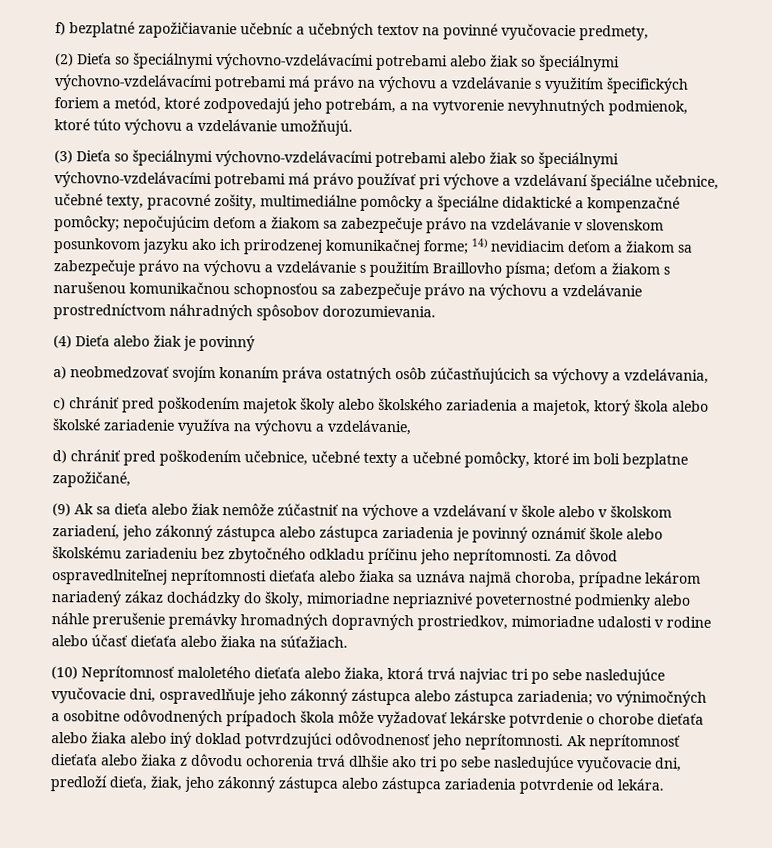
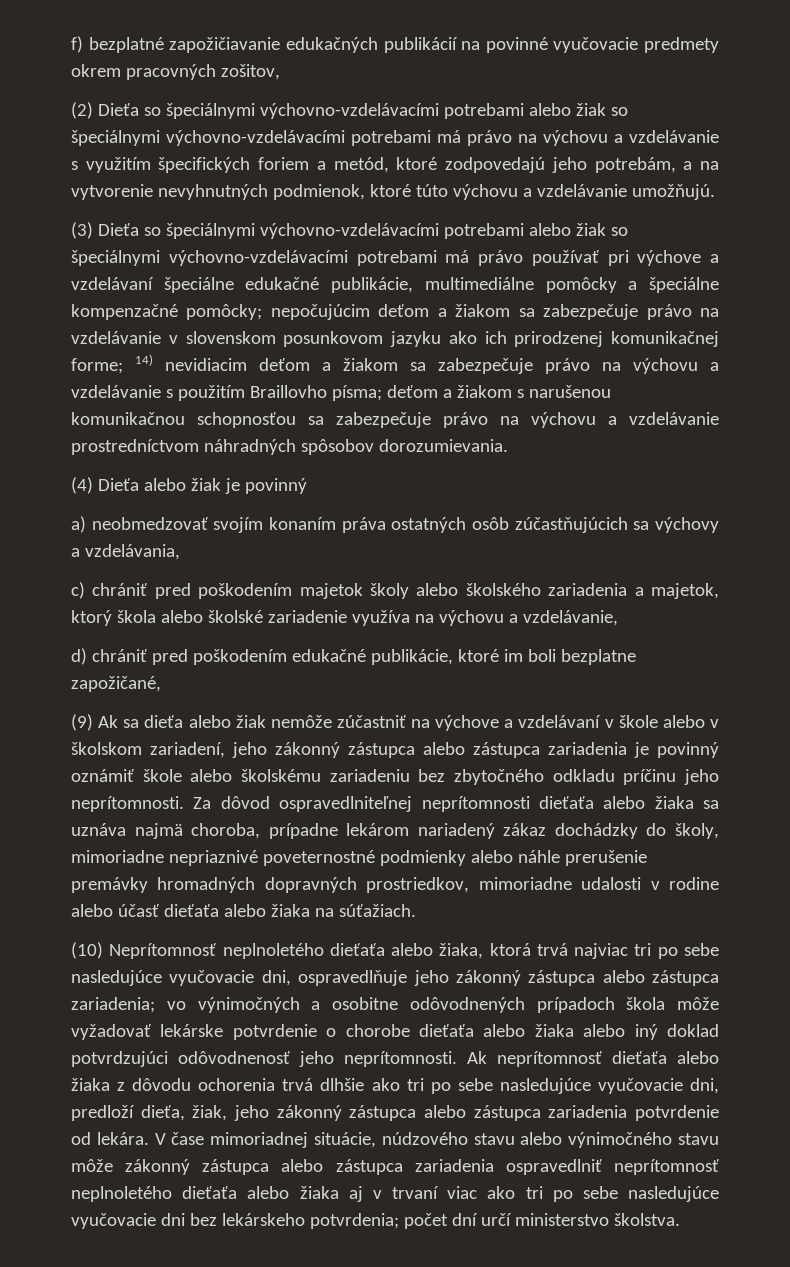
- f) bezplatné zapožičiavanie učebníc a učebných textov na povinné vyučovacie predmety,
+ f) bezplatné zapožičiavanie edukačných publikácií na povinné vyučovacie predmety okrem pracovných zošitov,
- (3) Dieťa so špeciálnymi výchovno-vzdelávacími potrebami alebo žiak so špeciálnymi výchovno-vzdelávacími potrebami má právo používať pri výchove a vzdelávaní špeciálne učebnice, učebné texty, pracovné zošity, multimediálne pomôcky a špeciálne didaktické a kompenzačné pomôcky;
+ (3) Dieťa so špeciálnymi výchovno-vzdelávacími potrebami alebo žiak so špeciálnymi výchovno-vzdelávacími potrebami má právo používať pri výchove a vzdelávaní špeciálne edukačné publikácie, multimediálne pomôcky a špeciálne kompenzačné pomôcky;
- d) chrániť pred poškodením učebnice, učebné texty a učebné pomôcky, ktoré im boli bezplatne zapožičané,
+ d) chrániť pred poškodením edukačné publikácie, ktoré im boli bezplatne zapožičané,
- (10) Neprítomnosť maloletého dieťaťa alebo žiaka, ktorá trvá najviac tri po sebe nasledujúce vyučovacie dni, ospravedlňuje jeho zákonný zástupca alebo zástupca zariadenia; vo výnimočných a osobitne odôvodnených prípadoch škola môže vyžadovať lekárske potvrdenie o chorobe dieťaťa alebo žiaka alebo iný doklad potvrdzujúci odôvodnenosť jeho neprítomnosti.
+ (10) Neprítomnosť neplnoletého dieťaťa alebo žiaka, ktorá trvá najviac tri po sebe nasledujúce vyučovacie dni, ospravedlňuje jeho zákonný zástupca alebo zástupca zariadenia; vo výnimočných a osobitne odôvodnených prípadoch škola môže vyžadovať lekárske potvrdenie o chorobe dieťaťa alebo žiaka alebo iný doklad potvrdzujúci odôvodnenosť jeho neprítomnosti.
+ V čase mimoriadnej situácie, núdzového stavu alebo výnimočného stavu môže zákonný zástupca alebo zástupca zariadenia ospravedlniť neprítomnosť neplnoletého dieťaťa alebo žiaka aj v trvaní viac ako tri po sebe nasledujúce vyučovacie dni bez lekárskeho potvrdenia; počet dní určí ministerstvo školstva.

